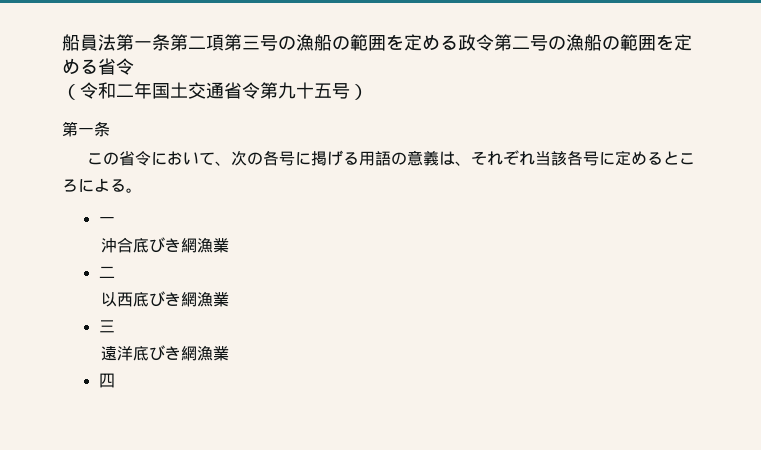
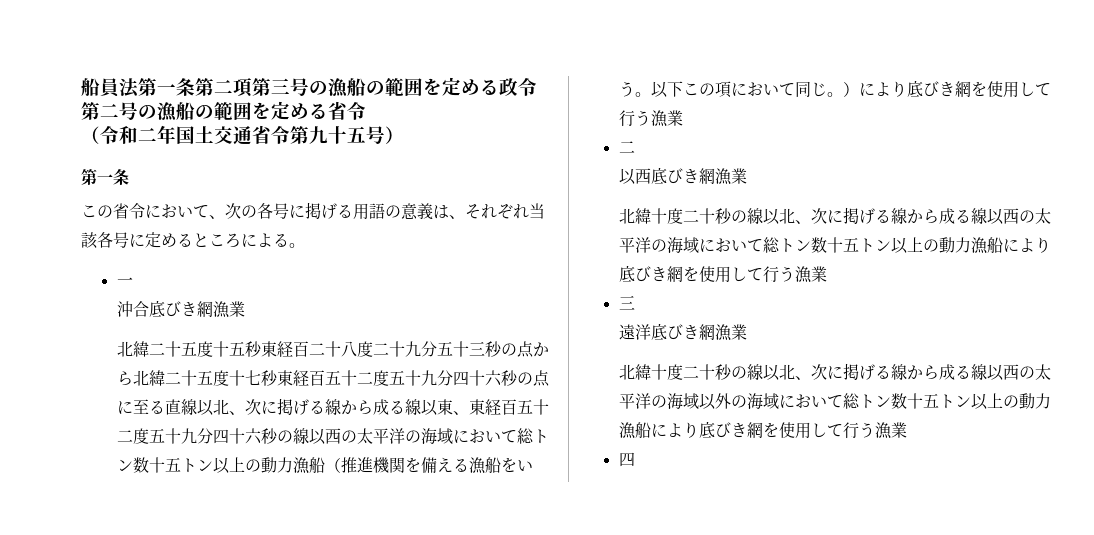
+ 北緯二十五度十五秒東経百二十八度二十九分五十三秒の点から北緯二十五度十七秒東経百五十二度五十九分四十六秒の点に至る直線以北、次に掲げる線から成る線以東、東経百五十二度五十九分四十六秒の線以西の太平洋の海域において総トン数十五トン以上の動力漁船（推進機関を備える漁船をいう。以下この項において同じ。）により底びき網を使用して行う漁業
+ 北緯十度二十秒の線以北、次に掲げる線から成る線以西の太平洋の海域において総トン数十五トン以上の動力漁船により底びき網を使用して行う漁業
+ 北緯十度二十秒の線以北、次に掲げる線から成る線以西の太平洋の海域以外の海域において総トン数十五トン以上の動力漁船により底びき網を使用して行う漁業

